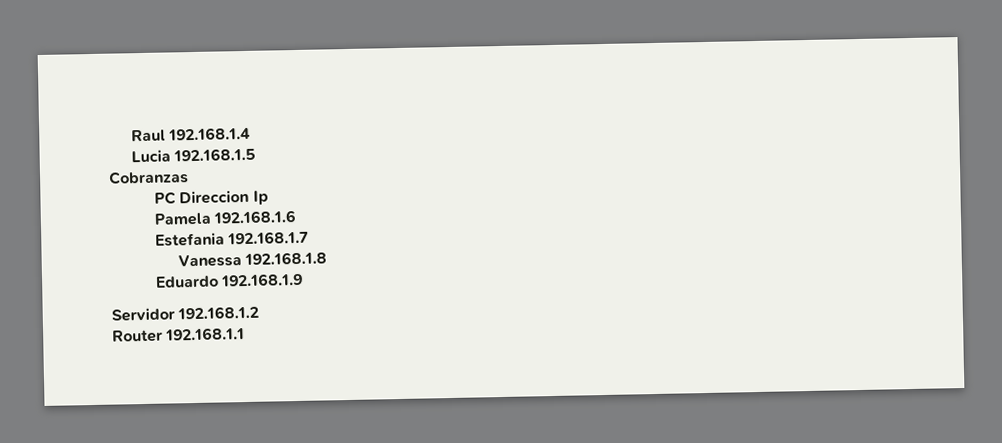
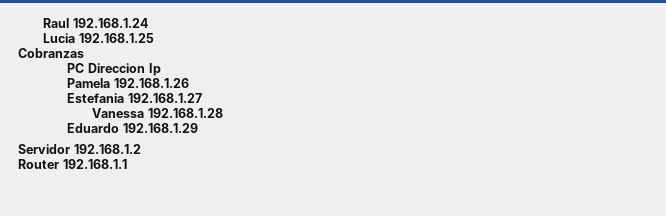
- Raul 192.168.1.4
+ Raul 192.168.1.24
- Lucia 192.168.1.5
+ Lucia 192.168.1.25
- Pamela 192.168.1.6
+ Pamela 192.168.1.26
- Estefania 192.168.1.7
+ Estefania 192.168.1.27
- Vanessa 192.168.1.8
+ Vanessa 192.168.1.28
- Eduardo 192.168.1.9
+ Eduardo 192.168.1.29

